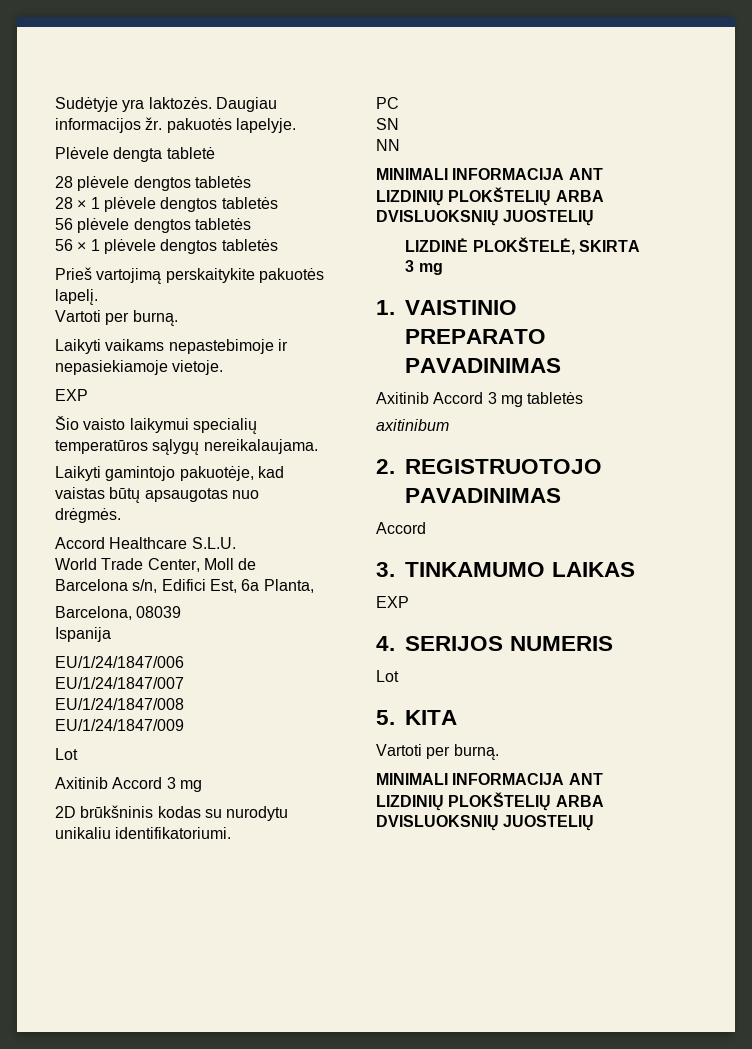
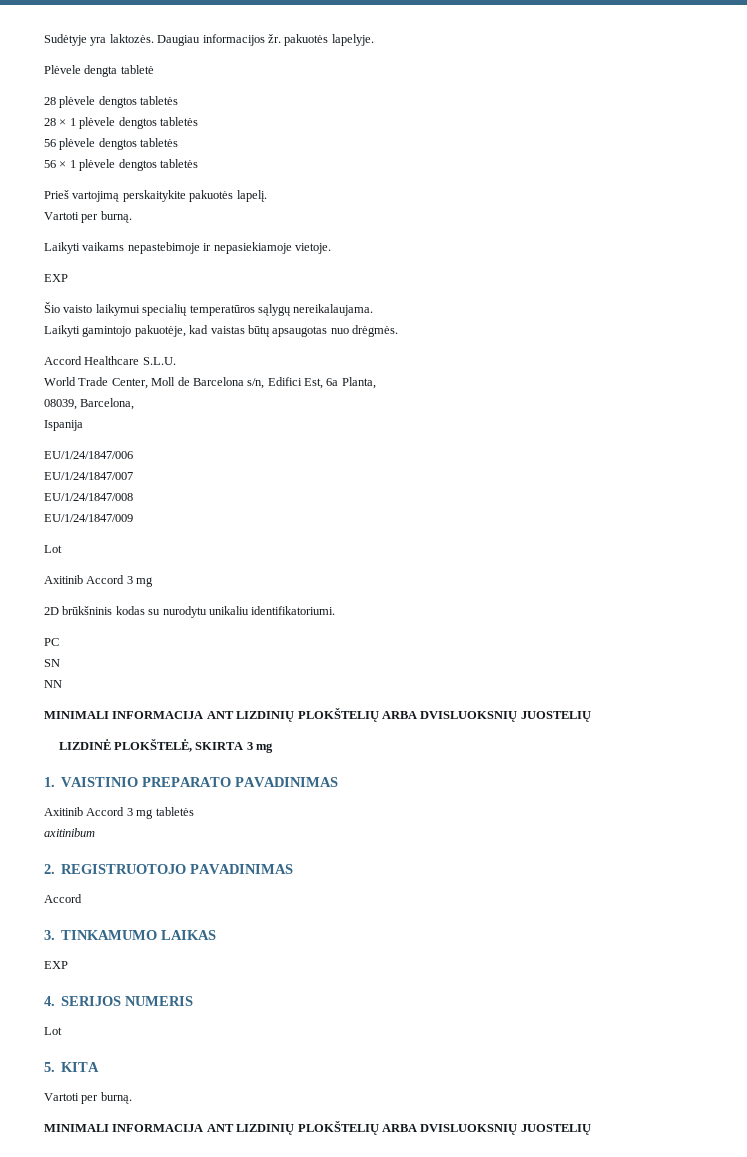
- Barcelona, 08039
+ 08039, Barcelona,

